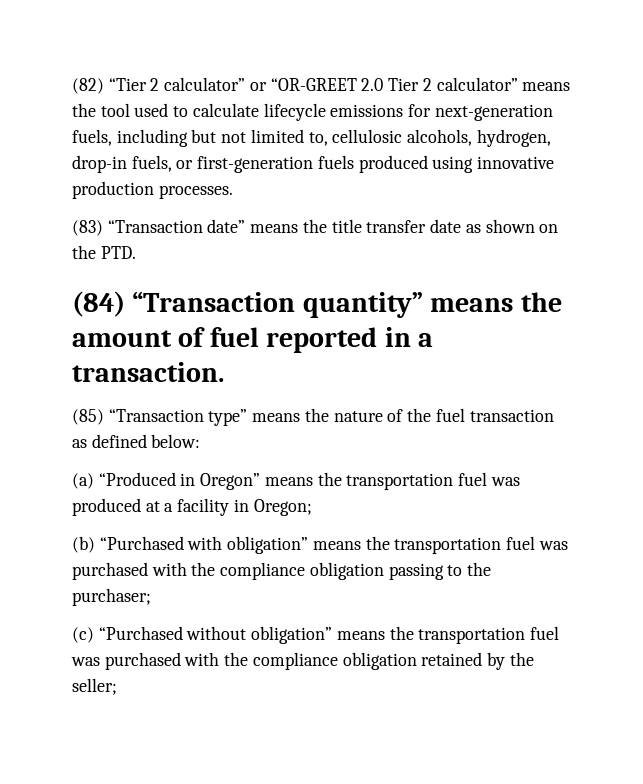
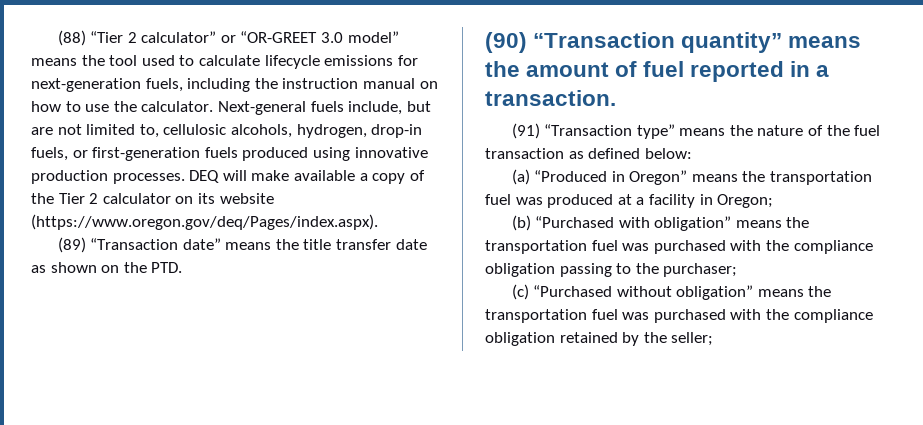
- (82) “Tier 2 calculator” or “OR-GREET 2.0 Tier 2 calculator” means the tool used to calculate lifecycle emissions for next-generation fuels, including but not limited to, cellulosic alcohols, hydrogen, drop-in fuels, or first-generation fuels produced using innovative production processes.
- (83) “Transaction date” means the title transfer date as shown on the PTD.
+ (88) “Tier 2 calculator” or “OR-GREET 3.0 model” means the tool used to calculate lifecycle emissions for next-generation fuels, including the instruction manual on how to use the calculator. Next-general fuels include, but are not limited to, cellulosic alcohols, hydrogen, drop-in fuels, or first-generation fuels produced using innovative production processes. DEQ will make available a copy of the Tier 2 calculator on its website (https://www.oregon.gov/deq/Pages/index.aspx).
+ (89) “Transaction date” means the title transfer date as shown on the PTD.
- (84) “Transaction quantity” means the amount of fuel reported in a transaction.
+ (90) “Transaction quantity” means the amount of fuel reported in a transaction.
- (85) “Transaction type” means the nature of the fuel transaction as defined below:
+ (91) “Transaction type” means the nature of the fuel transaction as defined below:

